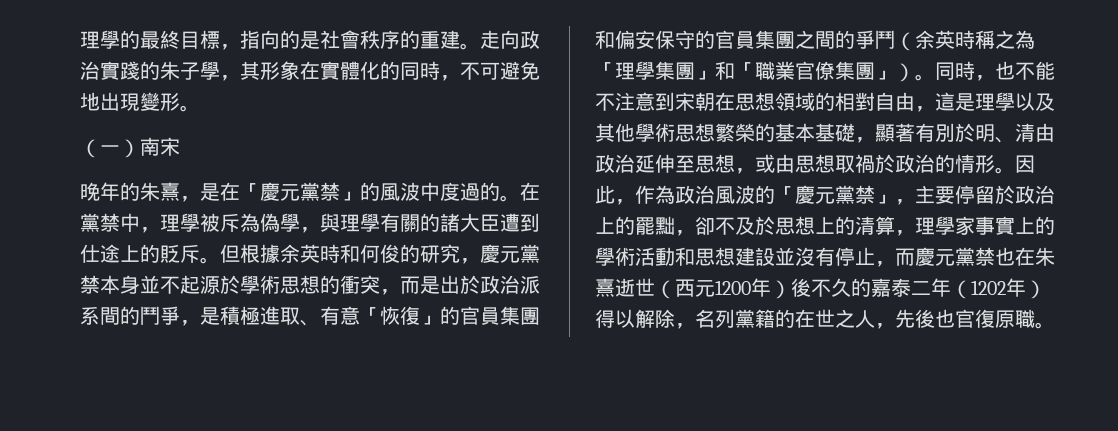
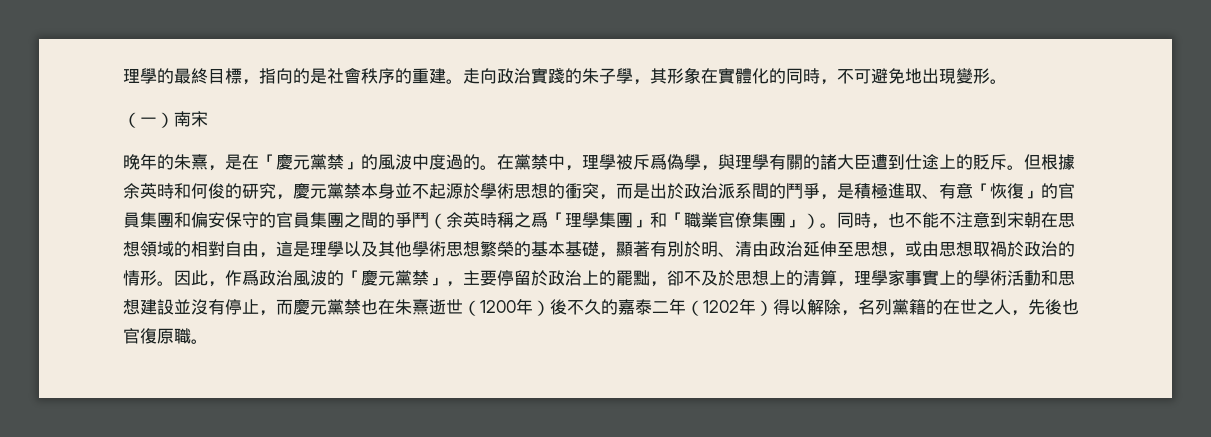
- 在黨禁中，理學被斥為偽學，與理學有關的諸大臣遭到仕途上的貶斥。
+ 在黨禁中，理學被斥爲偽學，與理學有關的諸大臣遭到仕途上的貶斥。
- 但根據余英時和何俊的研究，慶元黨禁本身並不起源於學術思想的衝突，而是出於政治派系間的鬥爭，是積極進取、有意「恢復」的官員集團和偏安保守的官員集團之間的爭鬥（余英時稱之為「理學集團」和「職業官僚集團」）。
+ 但根據余英時和何俊的研究，慶元黨禁本身並不起源於學術思想的衝突，而是出於政治派系間的鬥爭，是積極進取、有意「恢復」的官員集團和偏安保守的官員集團之間的爭鬥（余英時稱之爲「理學集團」和「職業官僚集團」）。
- 因此，作為政治風波的「慶元黨禁」，主要停留於政治上的罷黜，卻不及於思想上的清算，理學家事實上的學術活動和思想建設並沒有停止，而慶元黨禁也在朱熹逝世（西元1200年）後不久的嘉泰二年（1202年）得以解除，名列黨籍的在世之人，先後也官復原職。
+ 因此，作爲政治風波的「慶元黨禁」，主要停留於政治上的罷黜，卻不及於思想上的清算，理學家事實上的學術活動和思想建設並沒有停止，而慶元黨禁也在朱熹逝世（1200年）後不久的嘉泰二年（1202年）得以解除，名列黨籍的在世之人，先後也官復原職。

